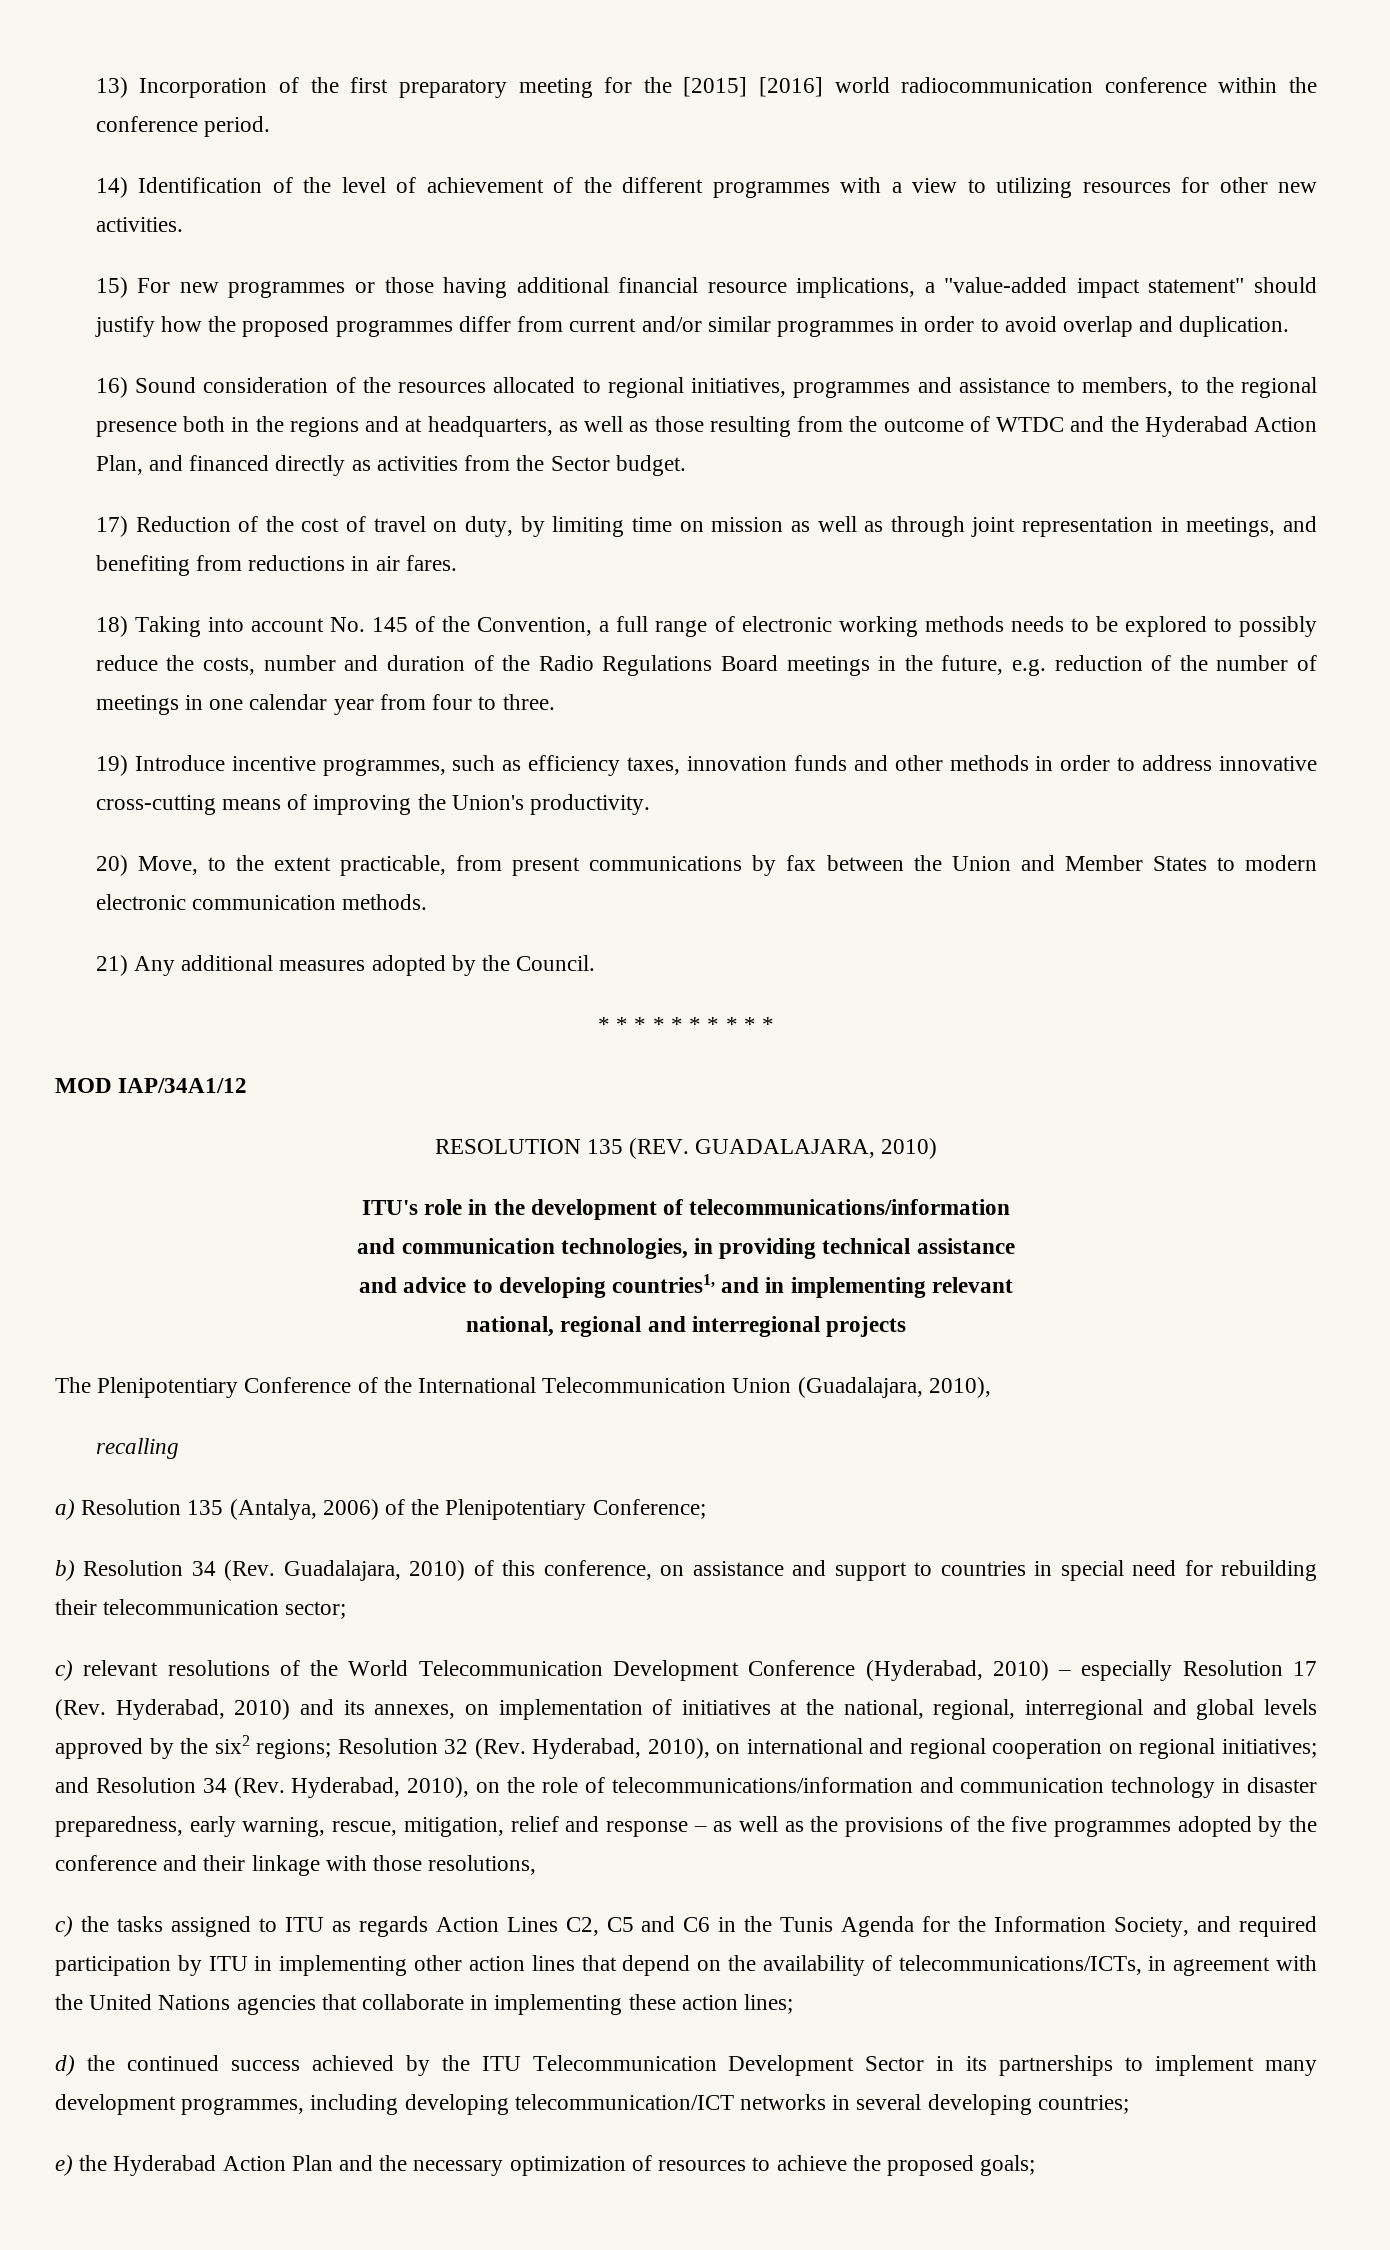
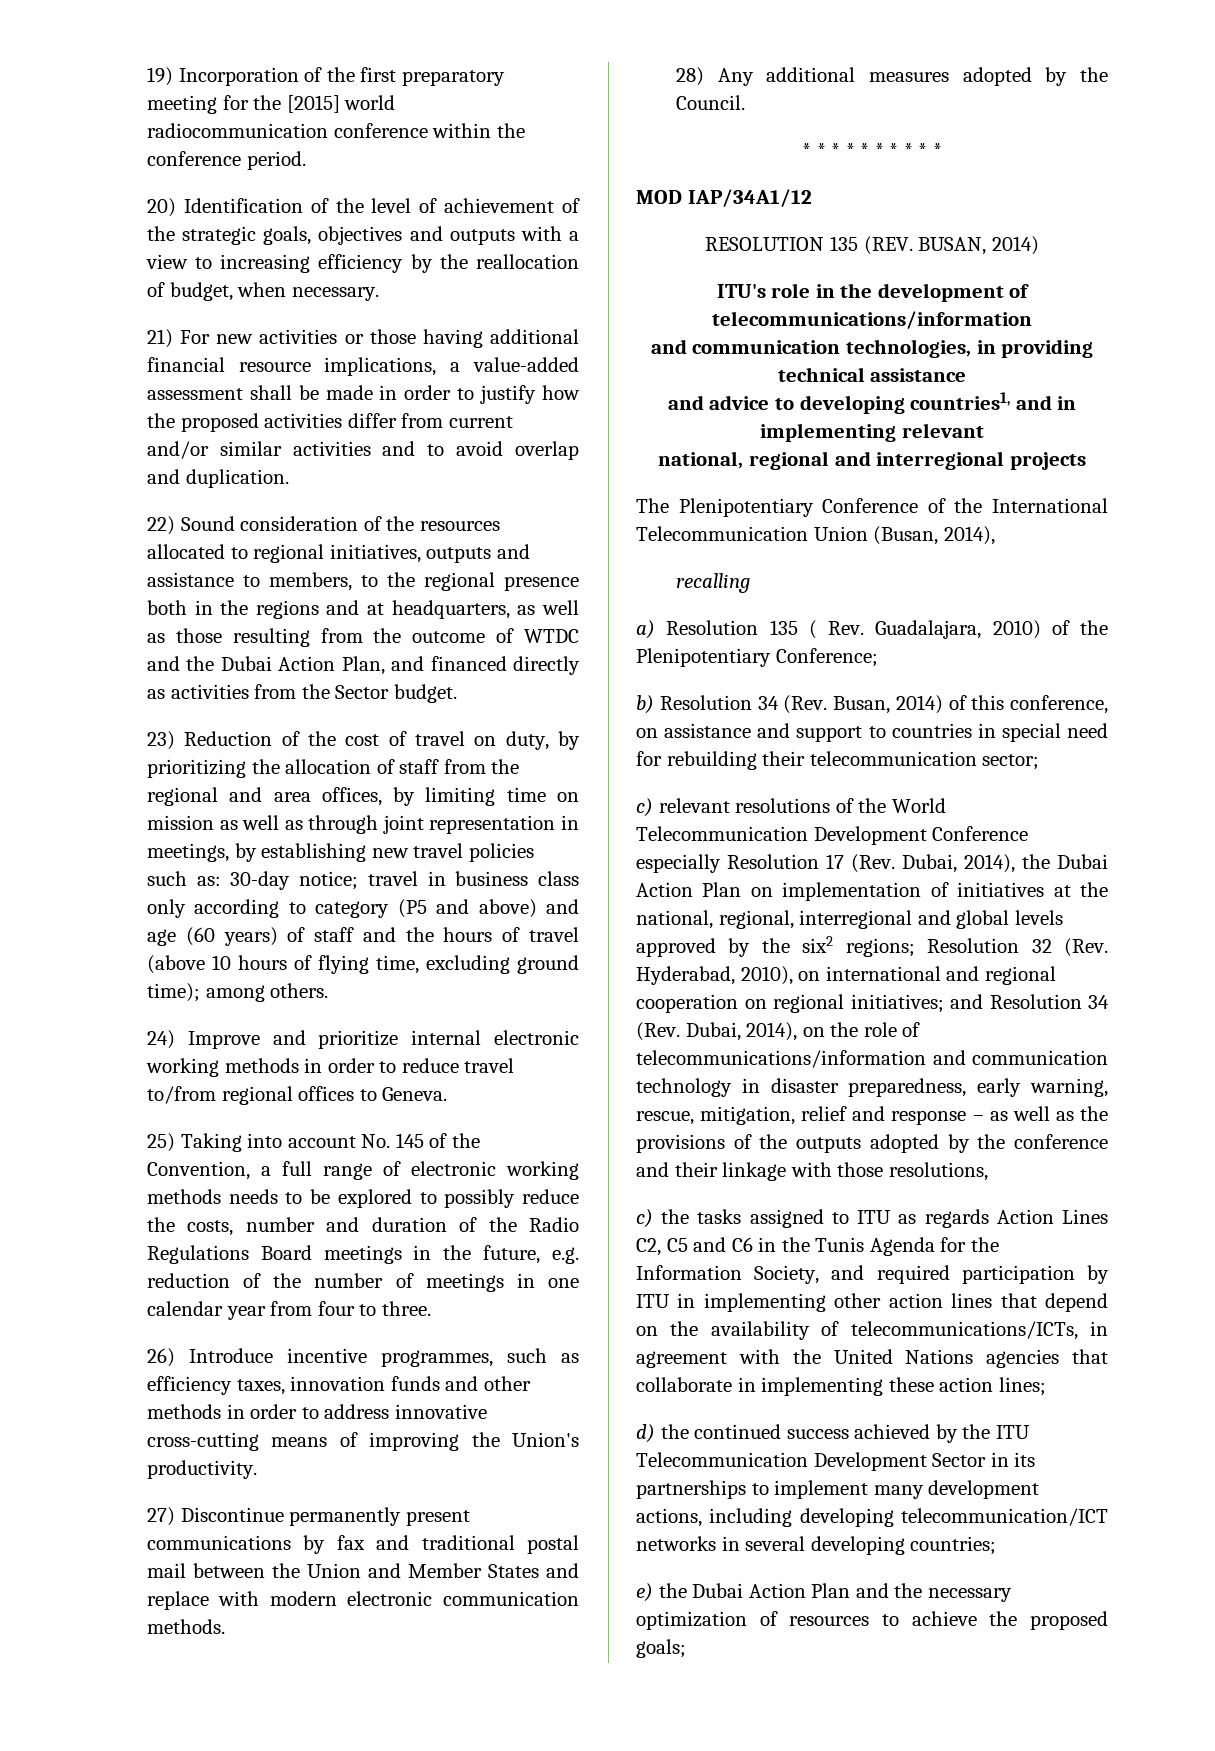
- 13) Incorporation of the first preparatory meeting for the [2015] [2016] world radiocommunication conference within the conference period.
+ 19) Incorporation of the first preparatory meeting for the [2015] world radiocommunication conference within the conference period.
- 14) Identification of the level of achievement of the different programmes with a view to utilizing resources for other new activities.
- 15) For new programmes or those having additional financial resource implications, a "value-added impact statement" should justify how the proposed programmes differ from current and/or similar programmes in order to avoid overlap and duplication.
+ 20) Identification of the level of achievement of the strategic goals, objectives and outputs with a view to increasing efficiency by the reallocation of budget, when necessary.
+ 21) For new activities or those having additional financial resource implications, a value-added assessment shall be made in order to justify how the proposed activities differ from current and/or similar activities and to avoid overlap and duplication.
- 16) Sound consideration of the resources allocated to regional initiatives, programmes and assistance to members, to the regional presence both in the regions and at headquarters, as well as those resulting from the outcome of WTDC and the Hyderabad Action Plan, and financed directly as activities from the Sector budget.
+ 22) Sound consideration of the resources allocated to regional initiatives, outputs and assistance to members, to the regional presence both in the regions and at headquarters, as well as those resulting from the outcome of WTDC and the Dubai Action Plan, and financed directly as activities from the Sector budget.
- 17) Reduction of the cost of travel on duty, by limiting time on mission as well as through joint representation in meetings, and benefiting from reductions in air fares.
- 18) Taking into account No. 145 of the Convention, a full range of electronic working methods needs to be explored to possibly reduce the costs, number and duration of the Radio Regulations Board meetings in the future, e.g. reduction of the number of meetings in one calendar year from four to three.
+ 23) Reduction of the cost of travel on duty, by prioritizing the allocation of staff from the regional and area offices, by limiting time on mission as well as through joint representation in meetings, by establishing new travel policies such as: 30-day notice; travel in business class only according to category (P5 and above) and age (60 years) of staff and the hours of travel (above 10 hours of flying time, excluding ground time); among others.
+ 24) Improve and prioritize internal electronic working methods in order to reduce travel to/from regional offices to Geneva.
+ 25) Taking into account No. 145 of the Convention, a full range of electronic working methods needs to be explored to possibly reduce the costs, number and duration of the Radio Regulations Board meetings in the future, e.g. reduction of the number of meetings in one calendar year from four to three.
- 19) Introduce incentive programmes, such as efficiency taxes, innovation funds and other methods in order to address innovative cross-cutting means of improving the Union's productivity.
+ 26) Introduce incentive programmes, such as efficiency taxes, innovation funds and other methods in order to address innovative cross-cutting means of improving the Union's productivity.
- 20) Move, to the extent practicable, from present communications by fax between the Union and Member States to modern electronic communication methods.
+ 27) Discontinue permanently present communications by fax and traditional postal mail between the Union and Member States and replace with modern electronic communication methods.
- 21) Any additional measures adopted by the Council.
+ 28) Any additional measures adopted by the Council.
- RESOLUTION 135 (REV. GUADALAJARA, 2010)
+ RESOLUTION 135 (REV. BUSAN, 2014)
- The Plenipotentiary Conference of the International Telecommunication Union (Guadalajara, 2010),
+ The Plenipotentiary Conference of the International Telecommunication Union (Busan, 2014),
- a) Resolution 135 (Antalya, 2006) of the Plenipotentiary Conference;
+ a) Resolution 135 ( Rev. Guadalajara, 2010) of the Plenipotentiary Conference;
- b) Resolution 34 (Rev. Guadalajara, 2010) of this conference, on assistance and support to countries in special need for rebuilding their telecommunication sector;
+ b) Resolution 34 (Rev. Busan, 2014) of this conference, on assistance and support to countries in special need for rebuilding their telecommunication sector;
- c) relevant resolutions of the World Telecommunication Development Conference (Hyderabad, 2010) – especially Resolution 17 (Rev. Hyderabad, 2010) and its annexes, on implementation of initiatives at the national, regional, interregional and global levels approved by the six2 regions;
+ c) relevant resolutions of the World Telecommunication Development Conference especially Resolution 17 (Rev. Dubai, 2014), the Dubai Action Plan on implementation of initiatives at the national, regional, interregional and global levels approved by the six2 regions;
- and Resolution 34 (Rev. Hyderabad, 2010), on the role of telecommunications/information and communication technology in disaster preparedness, early warning, rescue, mitigation, relief and response – as well as the provisions of the five programmes adopted by the conference and their linkage with those resolutions,
+ and Resolution 34 (Rev. Dubai, 2014), on the role of telecommunications/information and communication technology in disaster preparedness, early warning, rescue, mitigation, relief and response – as well as the provisions of the outputs adopted by the conference and their linkage with those resolutions,
- d) the continued success achieved by the ITU Telecommunication Development Sector in its partnerships to implement many development programmes, including developing telecommunication/ICT networks in several developing countries;
+ d) the continued success achieved by the ITU Telecommunication Development Sector in its partnerships to implement many development actions, including developing telecommunication/ICT networks in several developing countries;
- e) the Hyderabad Action Plan and the necessary optimization of resources to achieve the proposed goals;
+ e) the Dubai Action Plan and the necessary optimization of resources to achieve the proposed goals;

